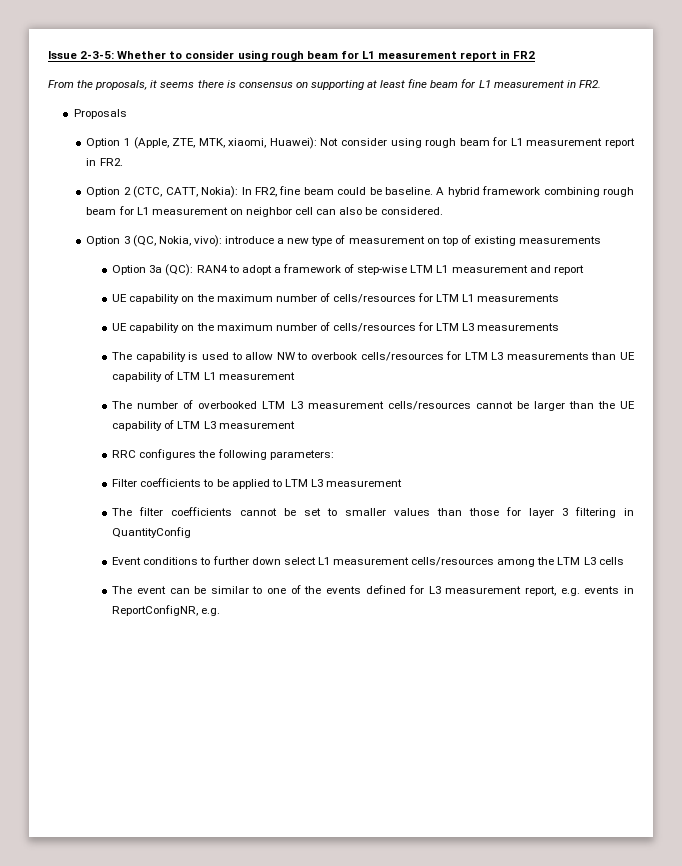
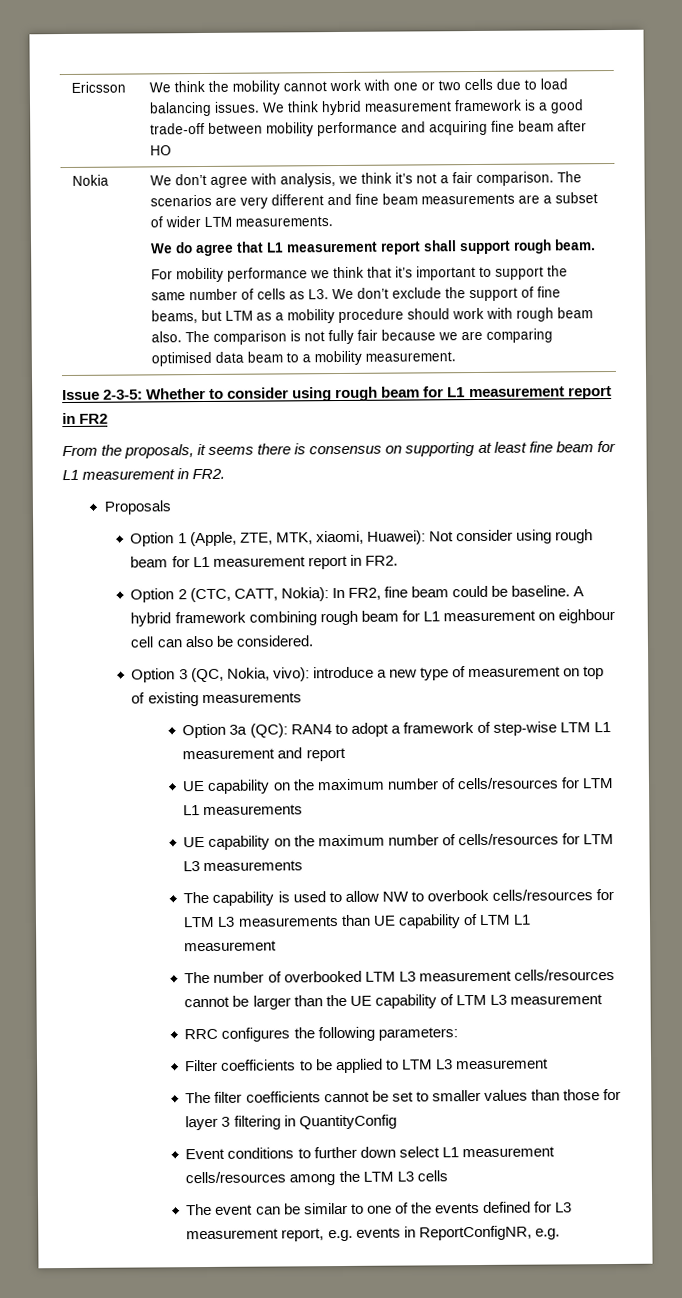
+ Ericsson | We think the mobility cannot work with one or two cells due to load balancing issues. We think hybrid measurement framework is a good trade-off between mobility performance and acquiring fine beam after HO
+ Nokia | We don’t agree with analysis, we think it’s not a fair comparison. The scenarios are very different and fine beam measurements are a subset of wider LTM measurements.
+ We do agree that L1 measurement report shall support rough beam.
+ For mobility performance we think that it’s important to support the same number of cells as L3. We don’t exclude the support of fine beams, but LTM as a mobility procedure should work with rough beam also. The comparison is not fully fair because we are comparing optimised data beam to a mobility measurement.
- A hybrid framework combining rough beam for L1 measurement on neighbor cell can also be considered.
+ A hybrid framework combining rough beam for L1 measurement on eighbour cell can also be considered.

